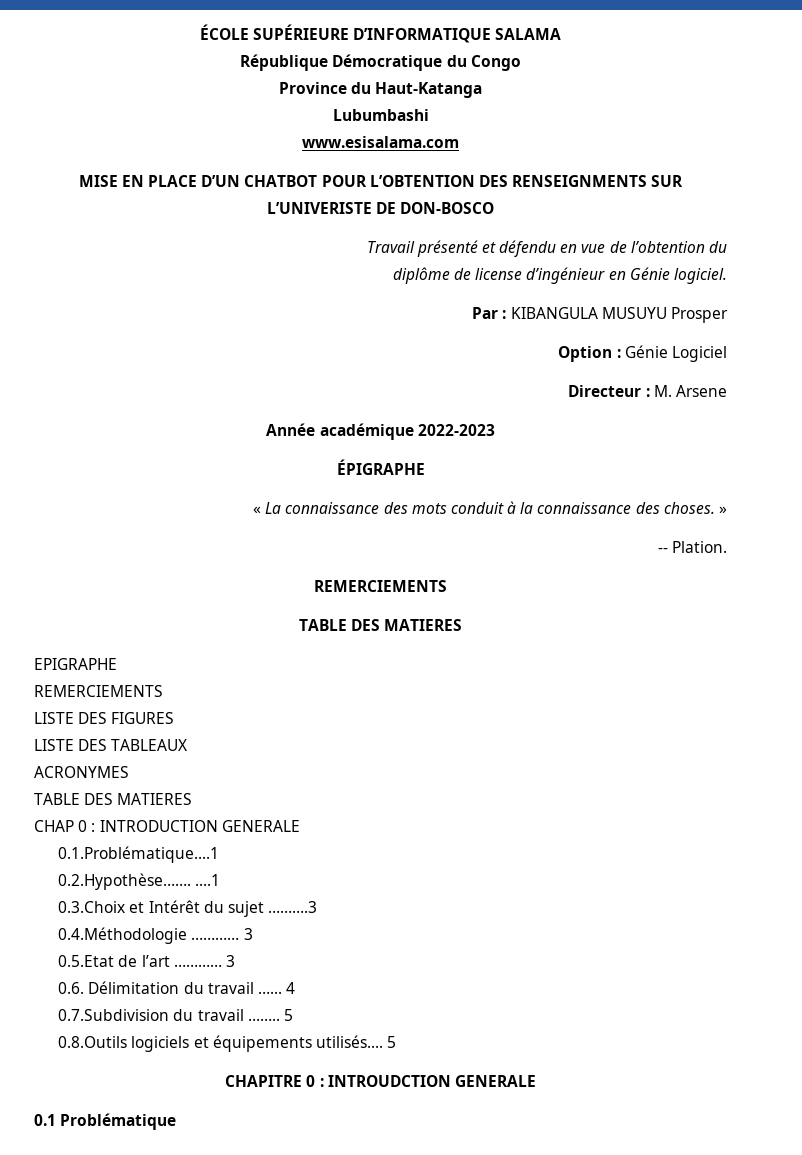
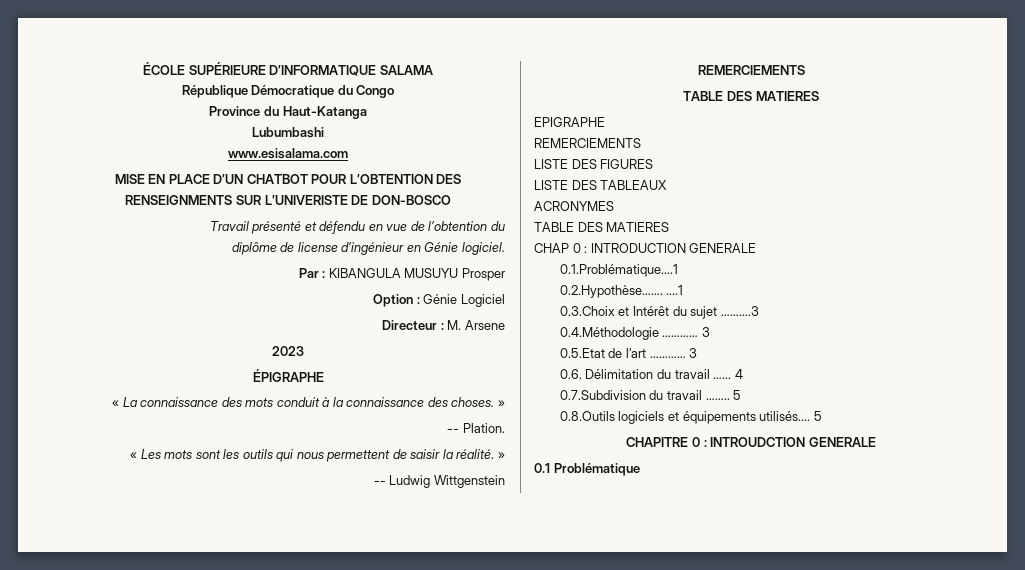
- Année académique 2022-2023
+ 2023
+ « Les mots sont les outils qui nous permettent de saisir la réalité. »
+ -- Ludwig Wittgenstein

